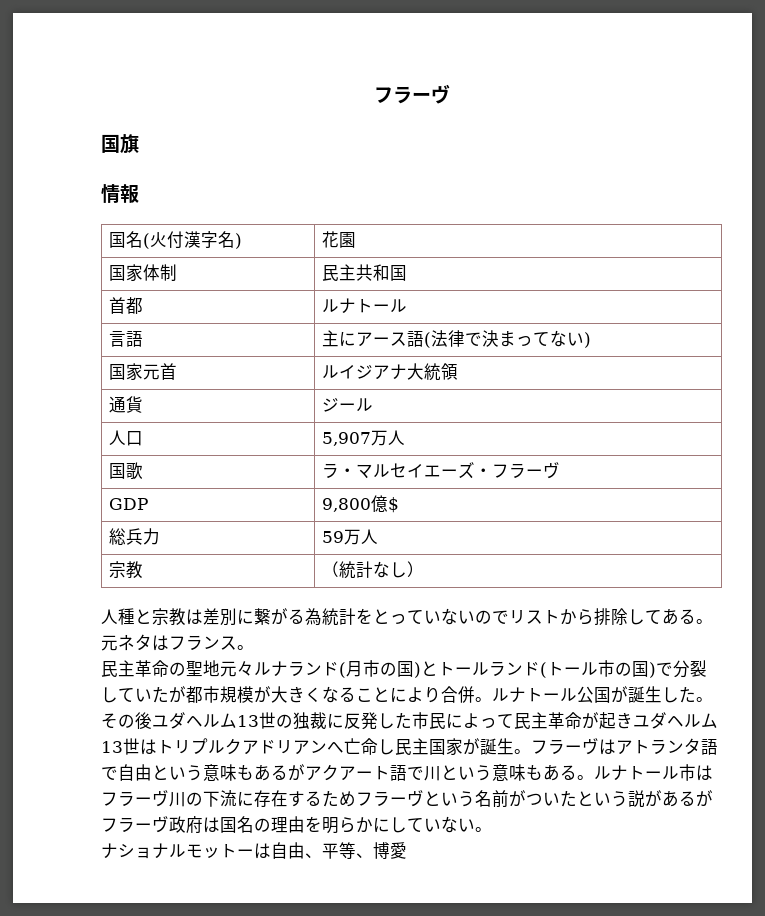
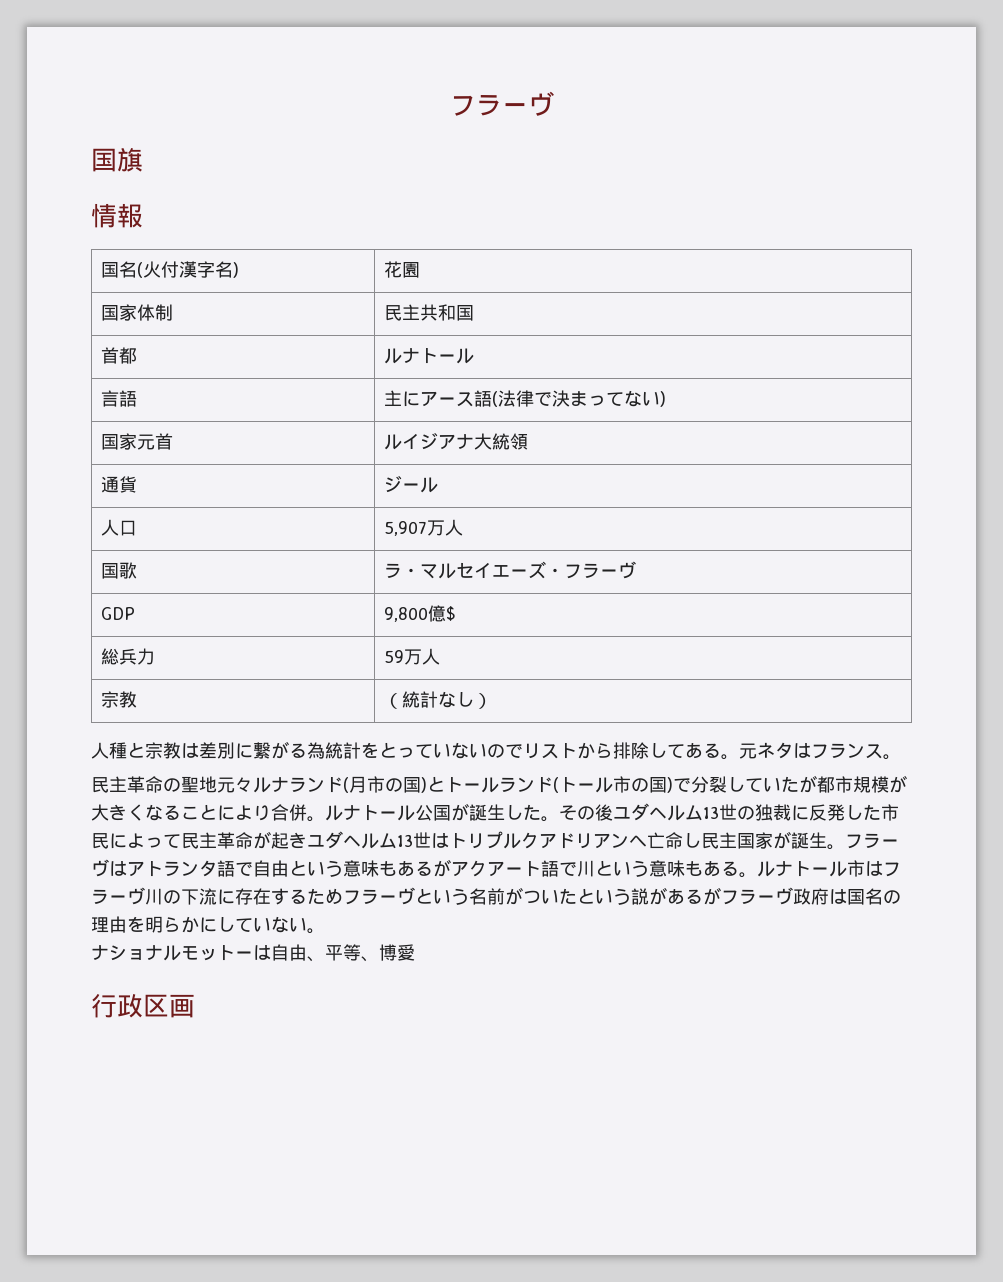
+ 行政区画

